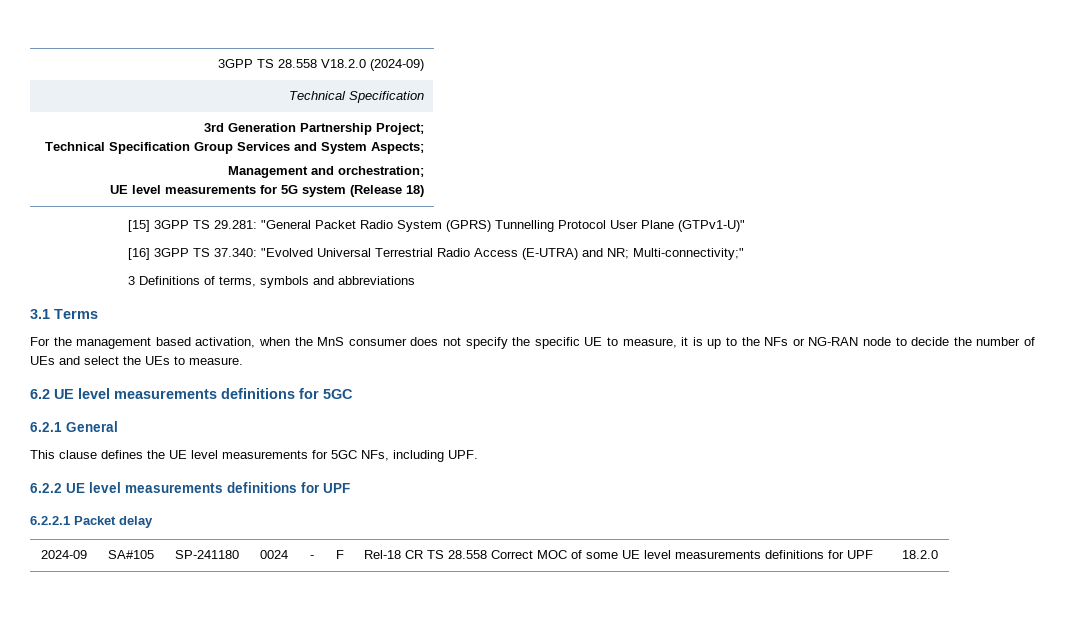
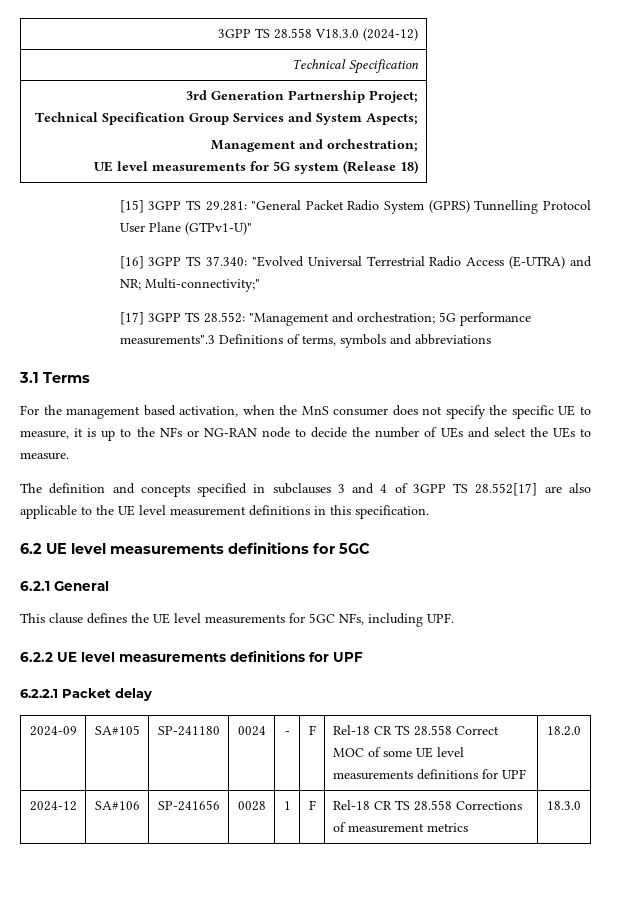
- 3GPP TS 28.558 V18.2.0 (2024-09)
+ 3GPP TS 28.558 V18.3.0 (2024-12)
- 3 Definitions of terms, symbols and abbreviations
+ [17] 3GPP TS 28.552: "Management and orchestration; 5G performance measurements".3 Definitions of terms, symbols and abbreviations
+ The definition and concepts specified in subclauses 3 and 4 of 3GPP TS 28.552[17] are also applicable to the UE level measurement definitions in this specification.
+ 2024-12 | SA#106 | SP-241656 | 0028 | 1 | F | Rel-18 CR TS 28.558 Corrections of measurement metrics | 18.3.0

